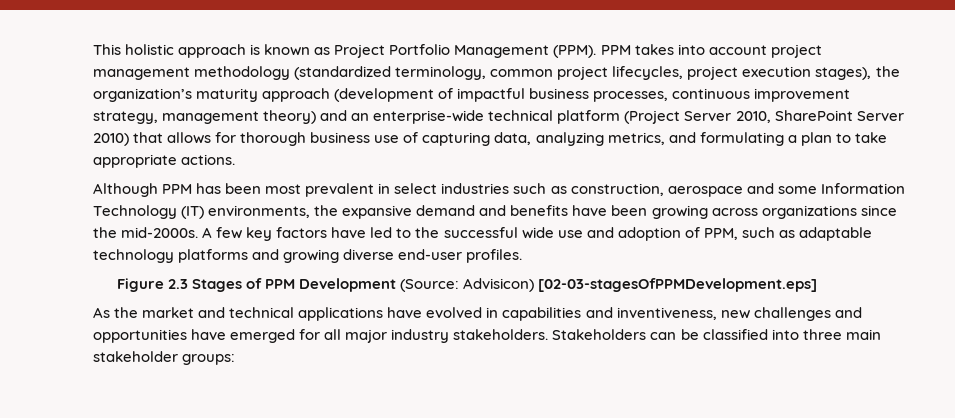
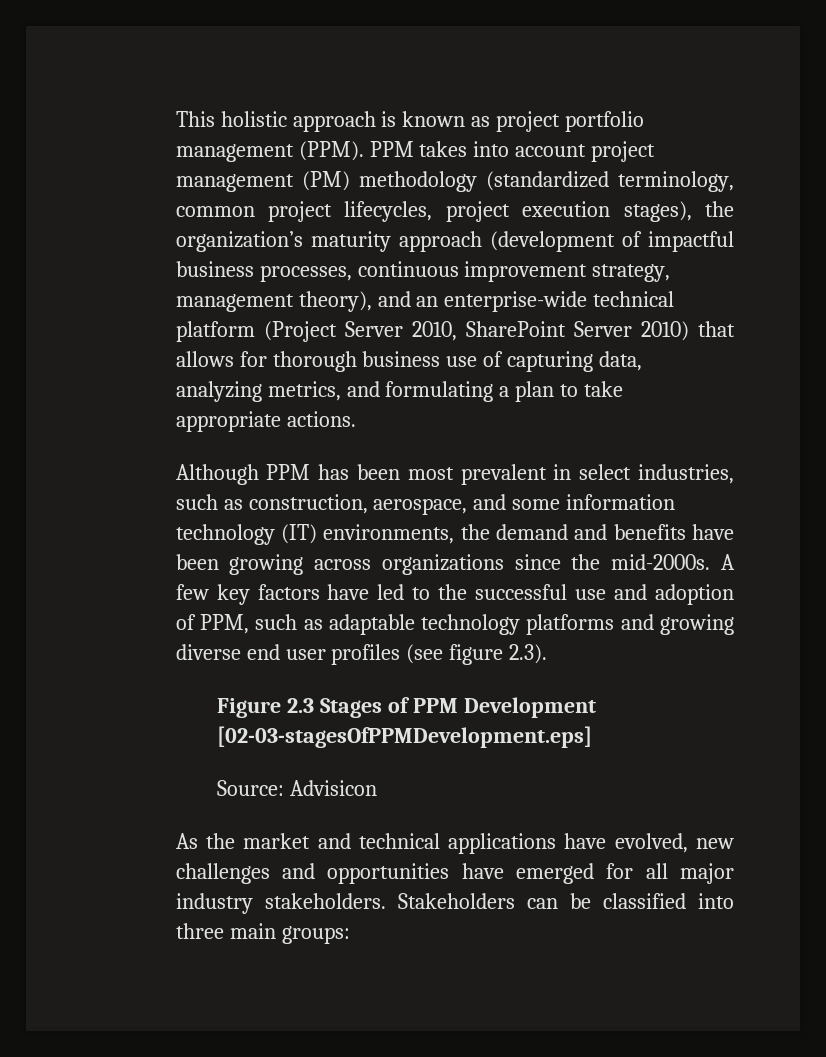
- This holistic approach is known as Project Portfolio Management (PPM).
+ This holistic approach is known as project portfolio management (PPM).
- PPM takes into account project management methodology (standardized terminology, common project lifecycles, project execution stages), the organization’s maturity approach (development of impactful business processes, continuous improvement strategy, management theory) and an enterprise-wide technical platform (Project Server 2010, SharePoint Server 2010) that allows for thorough business use of capturing data, analyzing metrics, and formulating a plan to take appropriate actions.
+ PPM takes into account project management (PM) methodology (standardized terminology, common project lifecycles, project execution stages), the organization’s maturity approach (development of impactful business processes, continuous improvement strategy, management theory), and an enterprise-wide technical platform (Project Server 2010, SharePoint Server 2010) that allows for thorough business use of capturing data, analyzing metrics, and formulating a plan to take appropriate actions.
- Although PPM has been most prevalent in select industries such as construction, aerospace and some Information Technology (IT) environments, the expansive demand and benefits have been growing across organizations since the mid-2000s.
+ Although PPM has been most prevalent in select industries, such as construction, aerospace, and some information technology (IT) environments, the demand and benefits have been growing across organizations since the mid-2000s.
- A few key factors have led to the successful wide use and adoption of PPM, such as adaptable technology platforms and growing diverse end-user profiles.
+ A few key factors have led to the successful use and adoption of PPM, such as adaptable technology platforms and growing diverse end user profiles (see figure 2.3).
- Figure 2.3 Stages of PPM Development (Source: Advisicon) [02-03-stagesOfPPMDevelopment.eps]
+ Figure 2.3 Stages of PPM Development [02-03-stagesOfPPMDevelopment.eps]
+ Source: Advisicon
- As the market and technical applications have evolved in capabilities and inventiveness, new challenges and opportunities have emerged for all major industry stakeholders.
+ As the market and technical applications have evolved, new challenges and opportunities have emerged for all major industry stakeholders.
- Stakeholders can be classified into three main stakeholder groups:
+ Stakeholders can be classified into three main groups:

